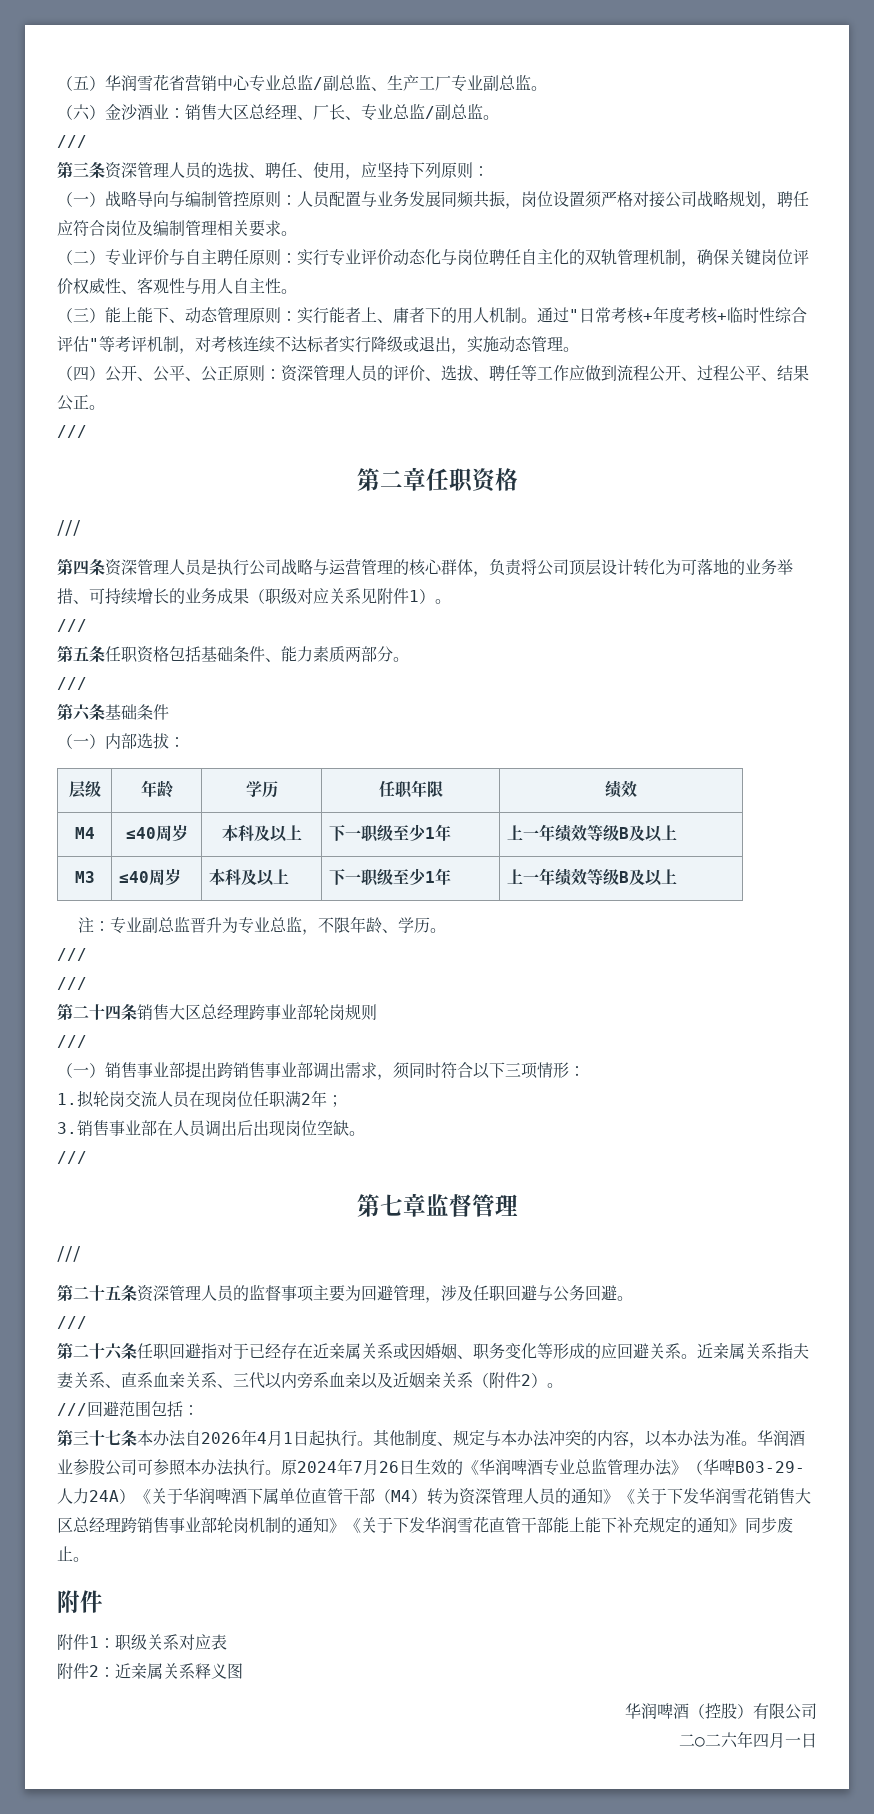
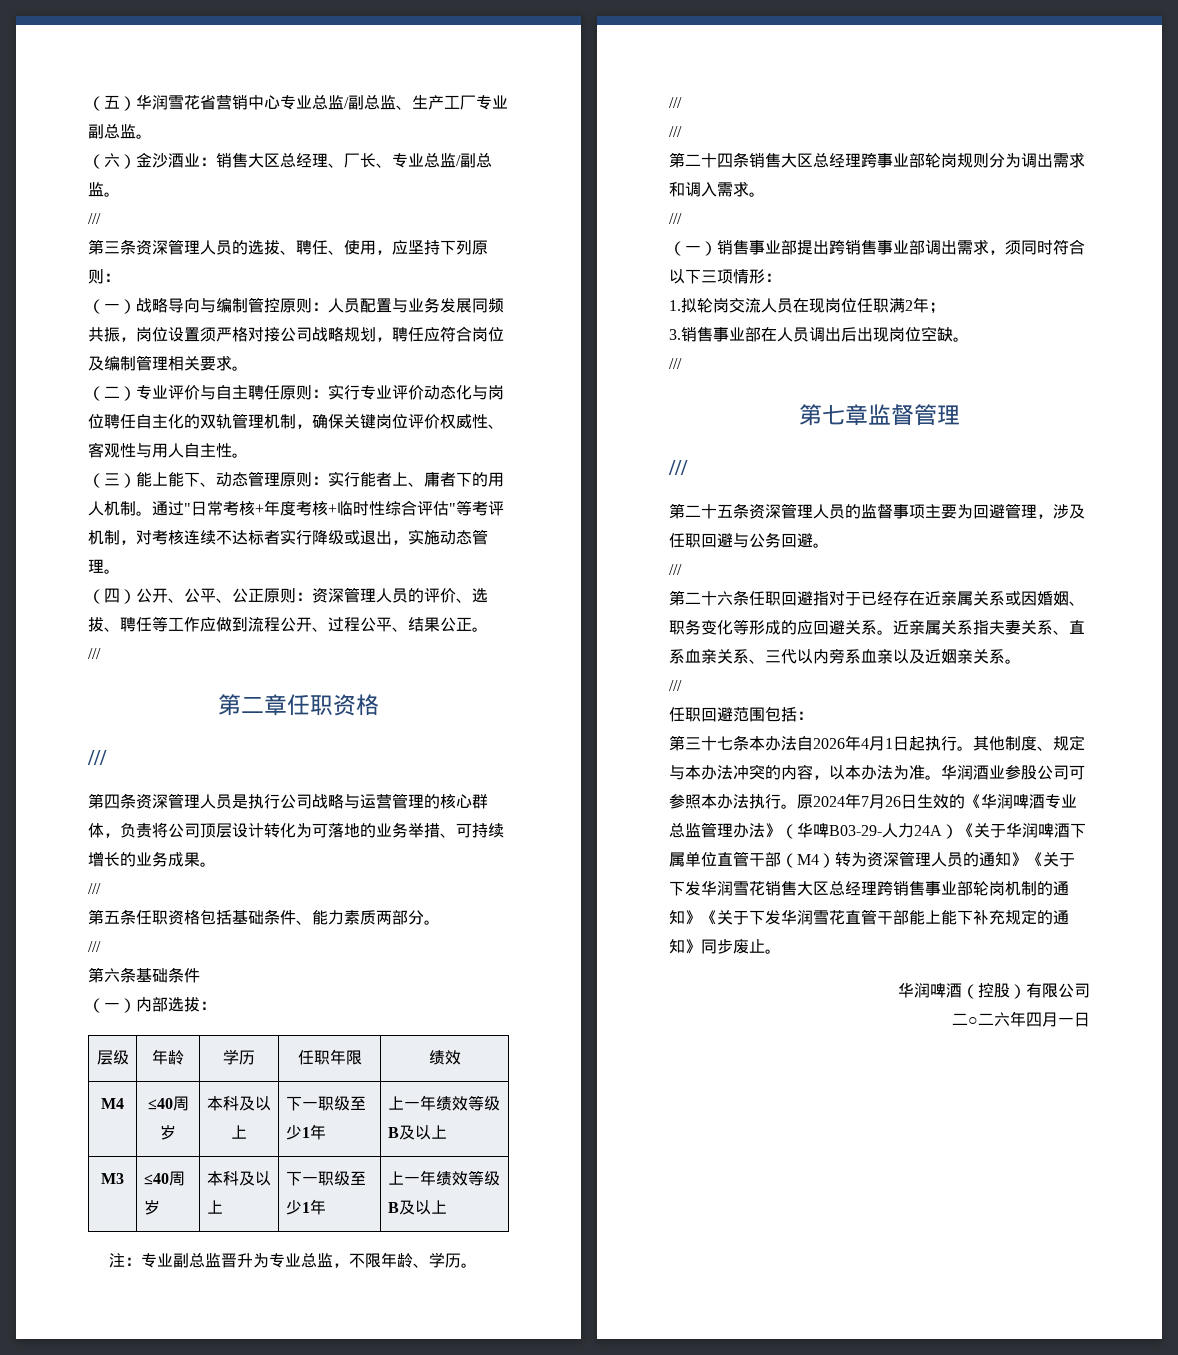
- 第四条资深管理人员是执行公司战略与运营管理的核心群体，负责将公司顶层设计转化为可落地的业务举措、可持续增长的业务成果（职级对应关系见附件1）。
+ 第四条资深管理人员是执行公司战略与运营管理的核心群体，负责将公司顶层设计转化为可落地的业务举措、可持续增长的业务成果。
- 第二十四条销售大区总经理跨事业部轮岗规则
+ 第二十四条销售大区总经理跨事业部轮岗规则分为调出需求和调入需求。
- 近亲属关系指夫妻关系、直系血亲关系、三代以内旁系血亲以及近姻亲关系（附件2）。
- ///回避范围包括：
+ 近亲属关系指夫妻关系、直系血亲关系、三代以内旁系血亲以及近姻亲关系。
+ ///
+ 任职回避范围包括：
  原2024年7月26日生效的《华润啤酒专业总监管理办法》（华啤B03-29-人力24A）《关于华润啤酒下属单位直管干部（M4）转为资深管理人员的通知》《关于下发华润雪花销售大区总经理跨销售事业部轮岗机制的通知》《关于下发华润雪花直管干部能上能下补充规定的通知》同步废止。
- 附件
- 附件1：职级关系对应表
- 附件2：近亲属关系释义图

